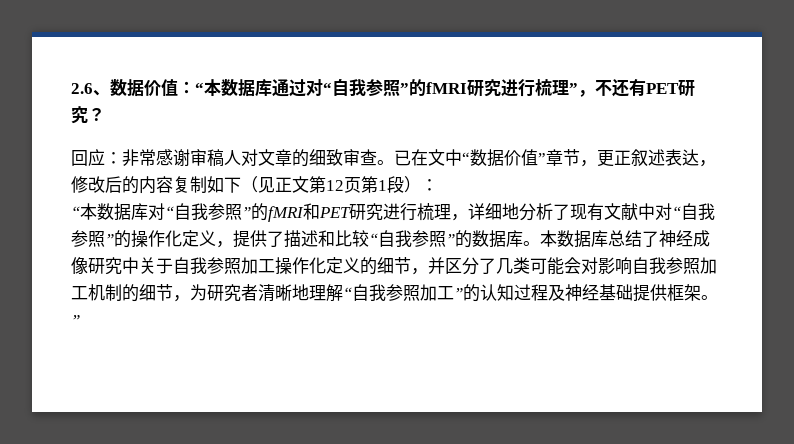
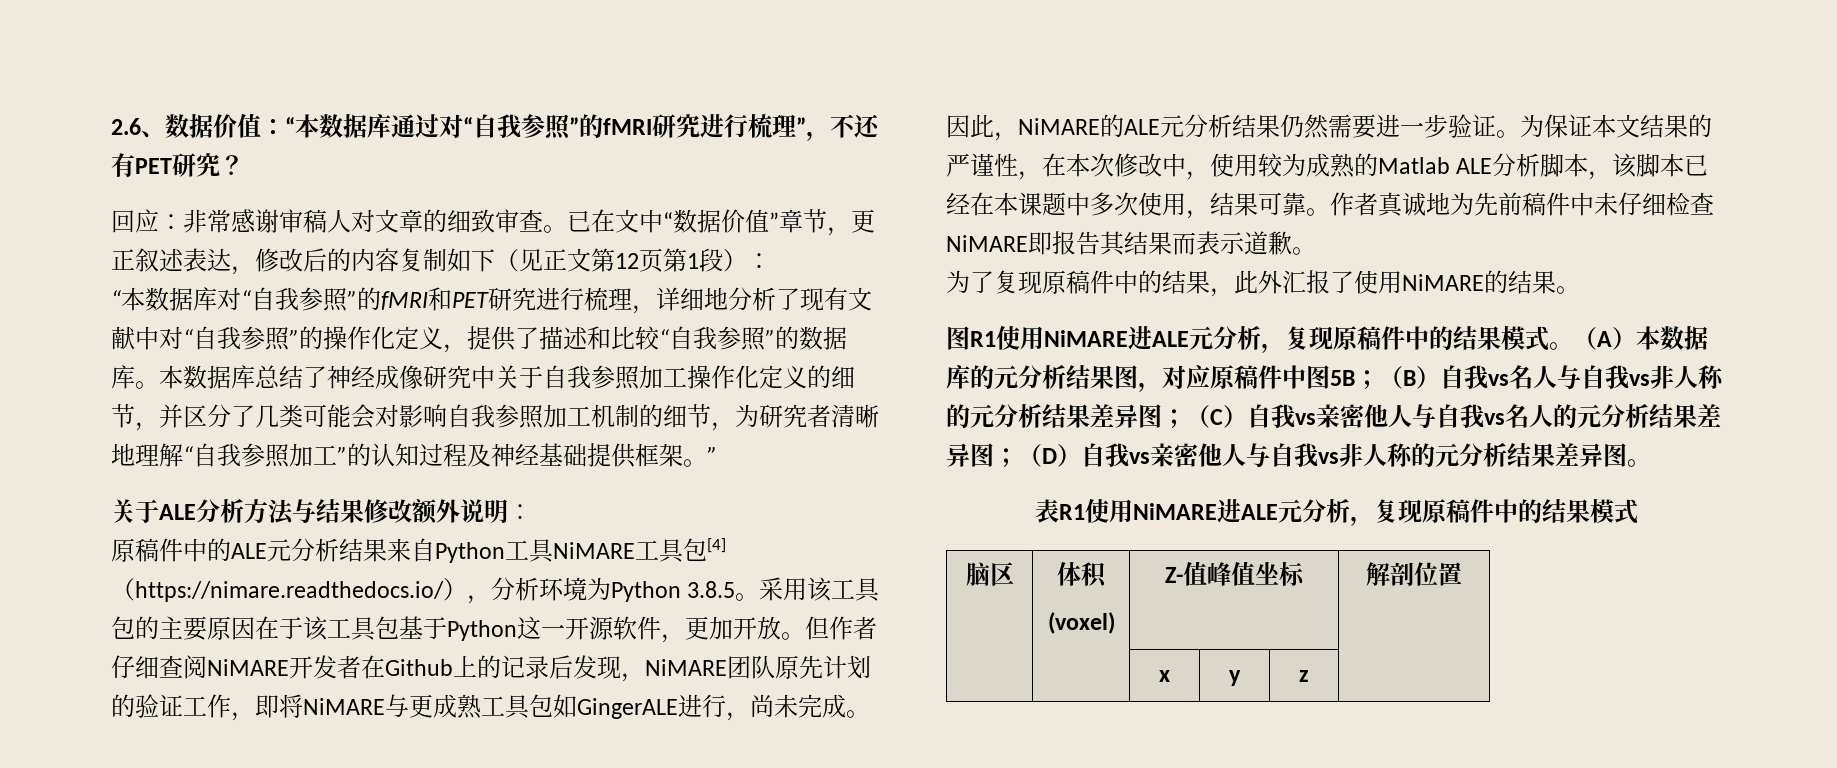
+ 关于ALE分析方法与结果修改额外说明：
+ 原稿件中的ALE元分析结果来自Python工具NiMARE工具包[4]（https://nimare.readthedocs.io/），分析环境为Python 3.8.5。采用该工具包的主要原因在于该工具包基于Python这一开源软件，更加开放。但作者仔细查阅NiMARE开发者在Github上的记录后发现，NiMARE团队原先计划的验证工作，即将NiMARE与更成熟工具包如GingerALE进行，尚未完成。因此，NiMARE的ALE元分析结果仍然需要进一步验证。为保证本文结果的严谨性，在本次修改中，使用较为成熟的Matlab ALE分析脚本，该脚本已经在本课题中多次使用，结果可靠。作者真诚地为先前稿件中未仔细检查NiMARE即报告其结果而表示道歉。
+ 为了复现原稿件中的结果，此外汇报了使用NiMARE的结果。
+ 图R1使用NiMARE进ALE元分析，复现原稿件中的结果模式。（A）本数据库的元分析结果图，对应原稿件中图5B；（B）自我vs名人与自我vs非人称的元分析结果差异图；（C）自我vs亲密他人与自我vs名人的元分析结果差异图；（D）自我vs亲密他人与自我vs非人称的元分析结果差异图。
+ 表R1使用NiMARE进ALE元分析，复现原稿件中的结果模式
+ 脑区 | 体积
+ (voxel) | Z-值峰值坐标 | 解剖位置
+ | | x | y | z |

